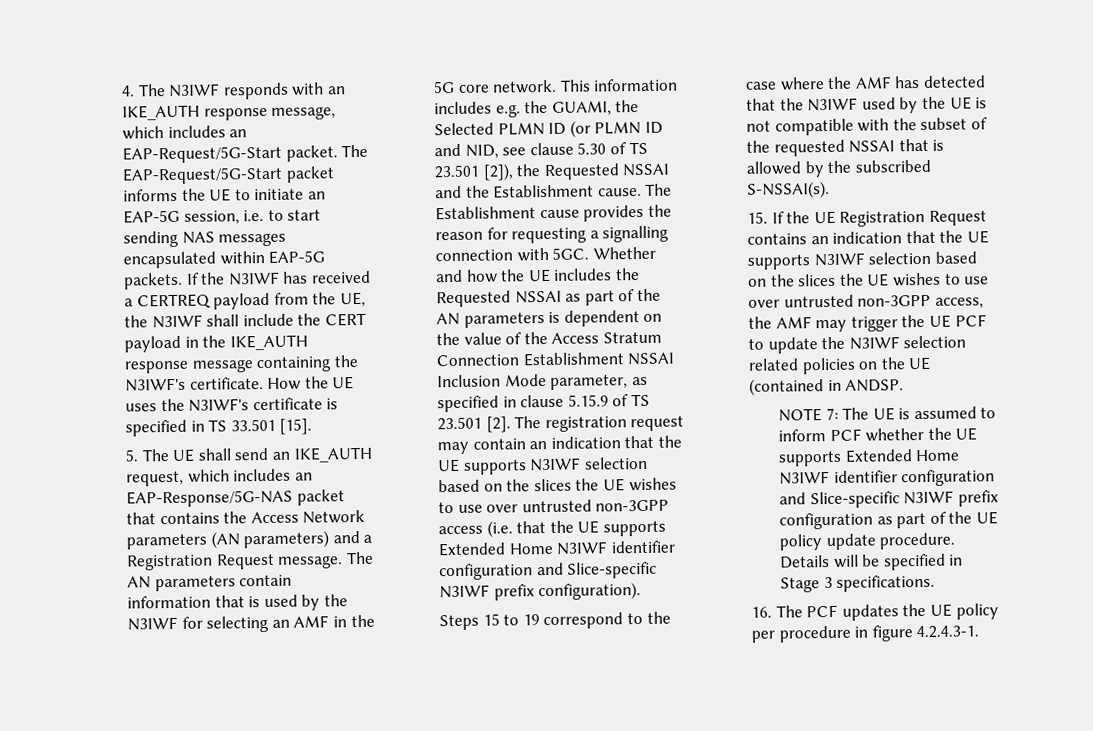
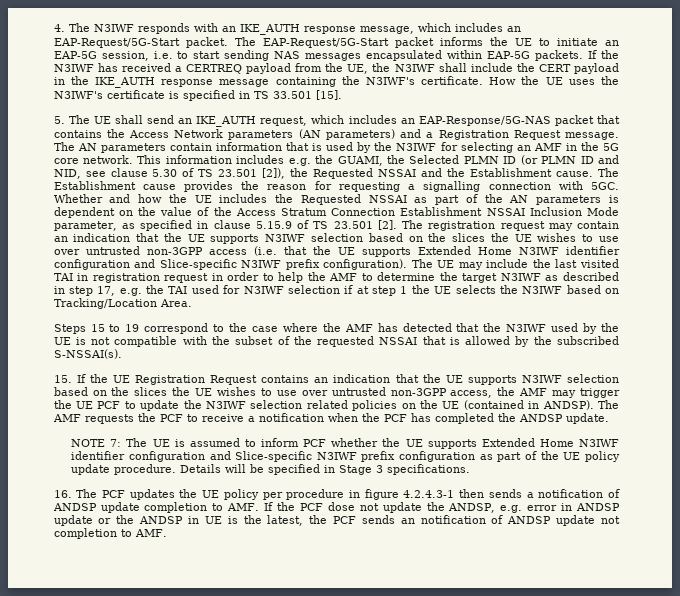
+ The UE may include the last visited TAI in registration request in order to help the AMF to determine the target N3IWF as described in step 17, e.g. the TAI used for N3IWF selection if at step 1 the UE selects the N3IWF based on Tracking/Location Area.
- 15. If the UE Registration Request contains an indication that the UE supports N3IWF selection based on the slices the UE wishes to use over untrusted non-3GPP access, the AMF may trigger the UE PCF to update the N3IWF selection related policies on the UE (contained in ANDSP.
+ 15. If the UE Registration Request contains an indication that the UE supports N3IWF selection based on the slices the UE wishes to use over untrusted non-3GPP access, the AMF may trigger the UE PCF to update the N3IWF selection related policies on the UE (contained in ANDSP). The AMF requests the PCF to receive a notification when the PCF has completed the ANDSP update.
- 16. The PCF updates the UE policy per procedure in figure 4.2.4.3-1.
+ 16. The PCF updates the UE policy per procedure in figure 4.2.4.3-1 then sends a notification of ANDSP update completion to AMF. If the PCF dose not update the ANDSP, e.g. error in ANDSP update or the ANDSP in UE is the latest, the PCF sends an notification of ANDSP update not completion to AMF.

